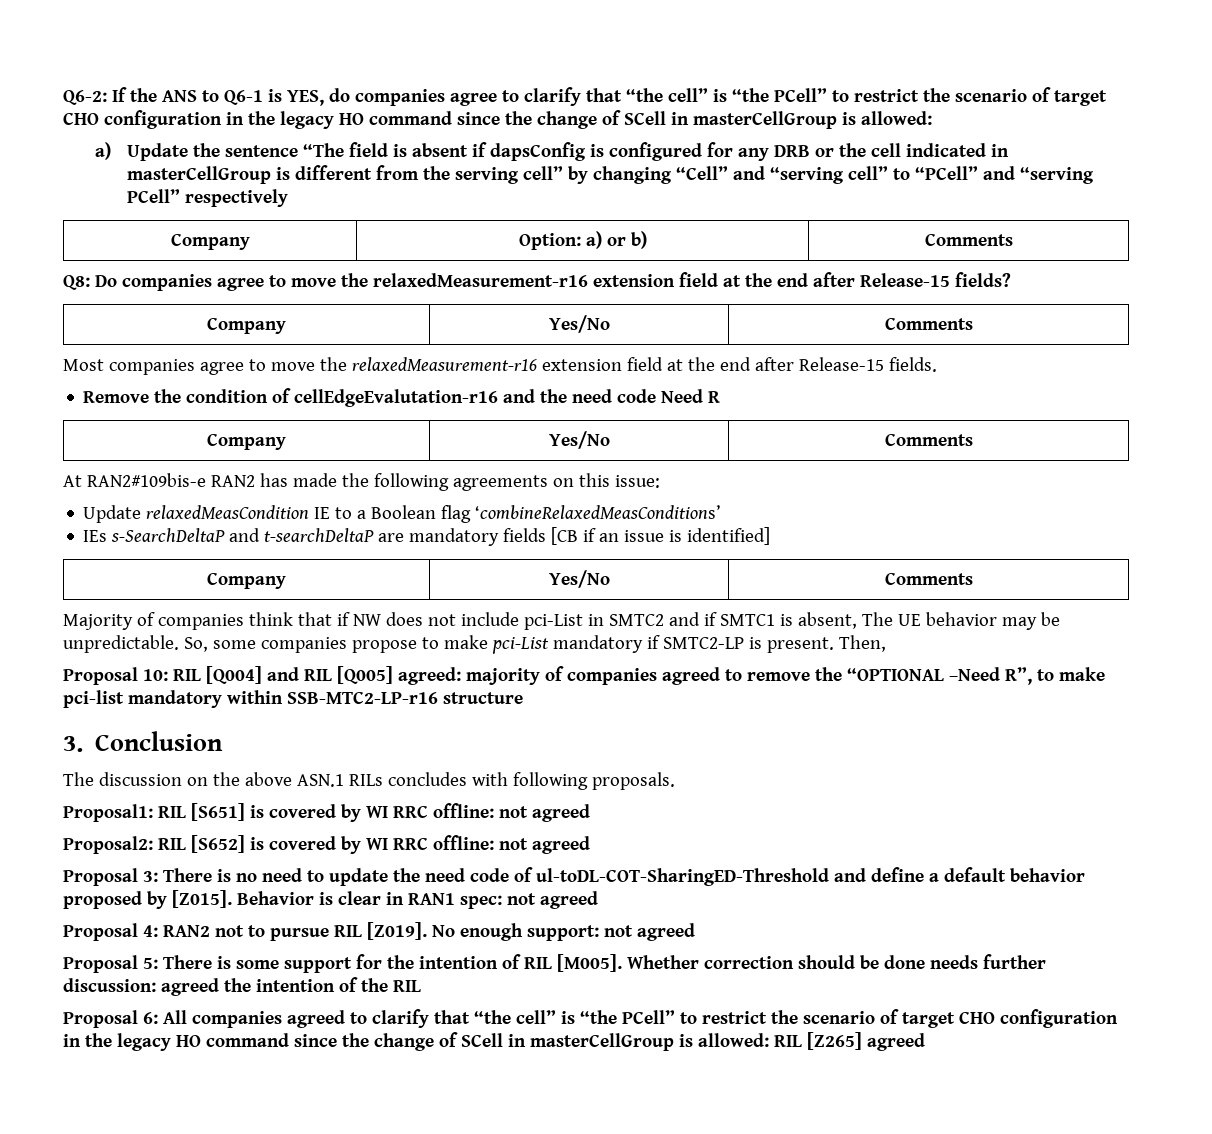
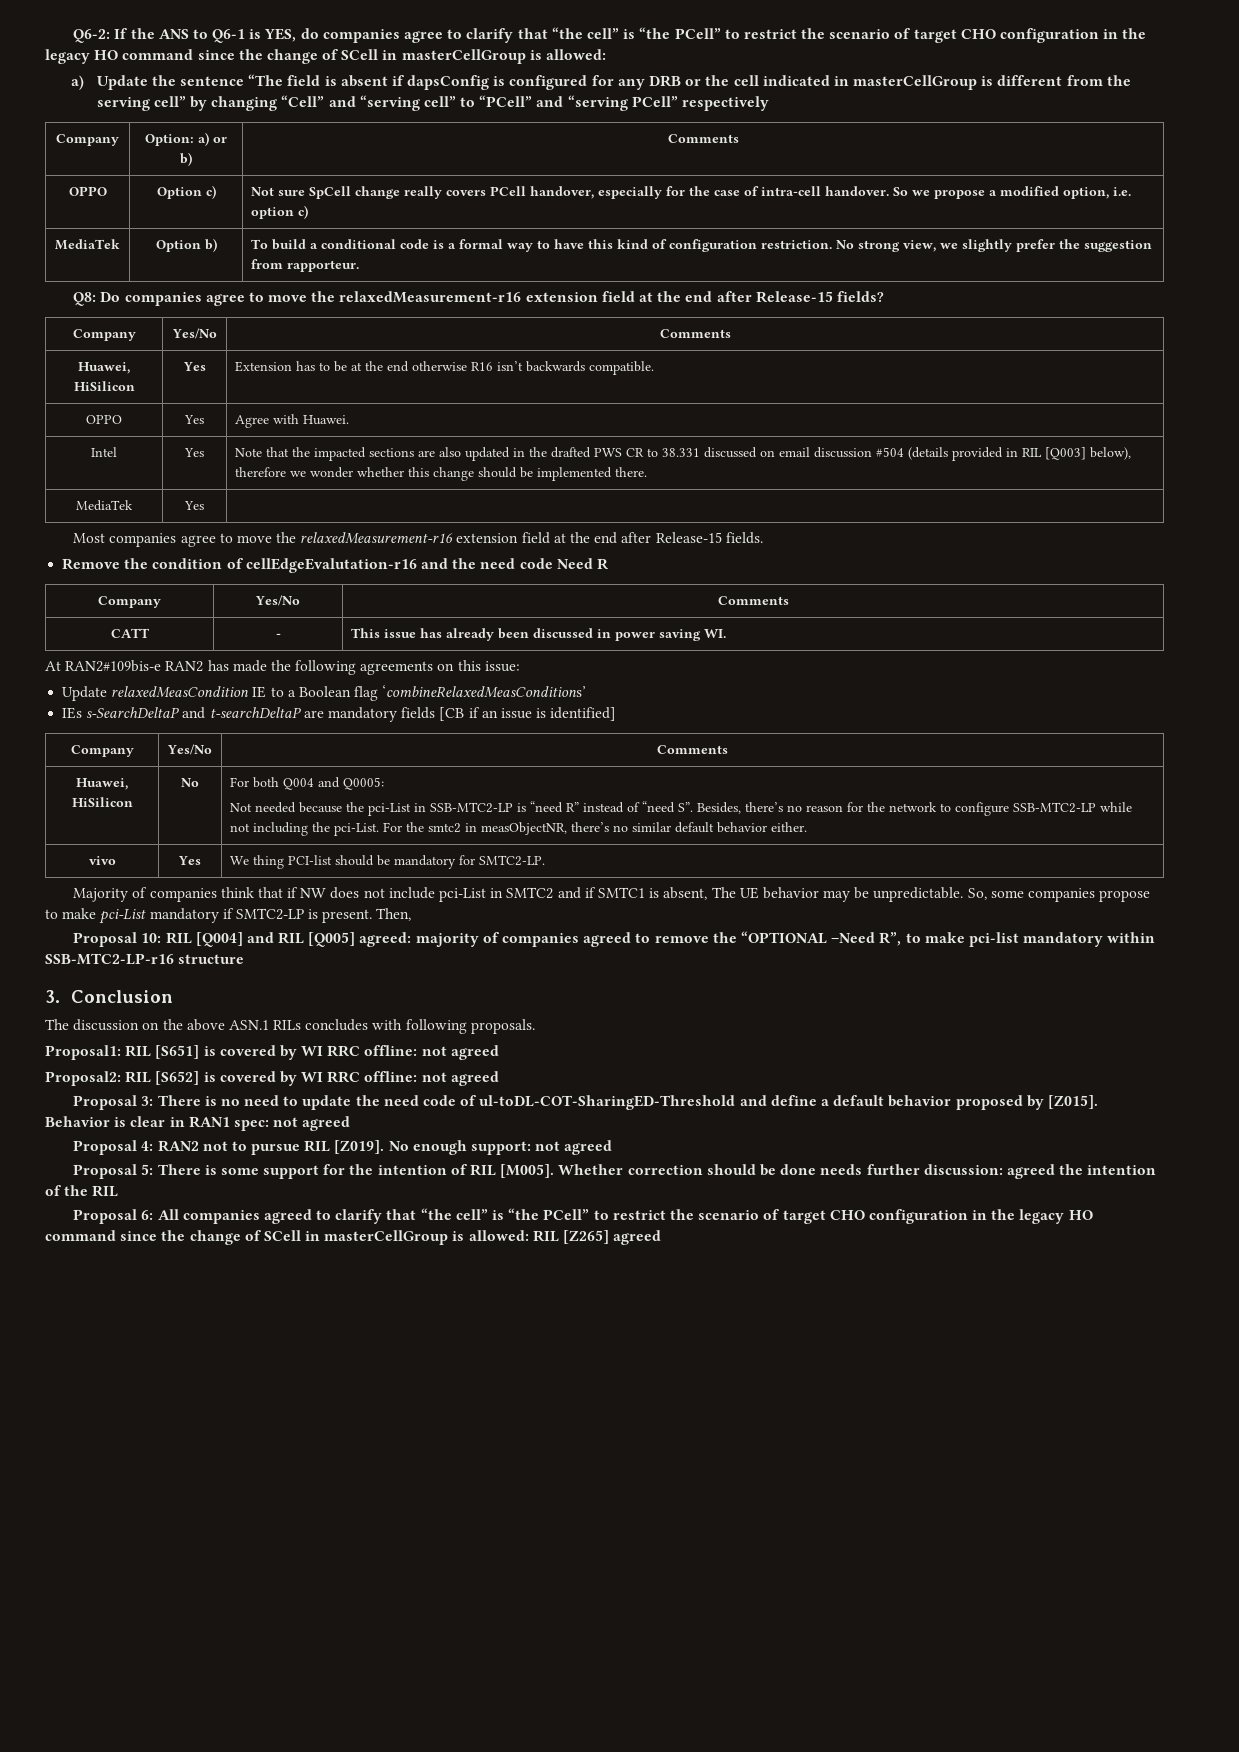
+ OPPO | Option c) | Not sure SpCell change really covers PCell handover, especially for the case of intra-cell handover. So we propose a modified option, i.e. option c)
+ MediaTek | Option b) | To build a conditional code is a formal way to have this kind of configuration restriction. No strong view, we slightly prefer the suggestion from rapporteur.
+ Huawei, HiSilicon | Yes | Extension has to be at the end otherwise R16 isn’t backwards compatible.
+ OPPO | Yes | Agree with Huawei.
+ Intel | Yes | Note that the impacted sections are also updated in the drafted PWS CR to 38.331 discussed on email discussion #504 (details provided in RIL [Q003] below), therefore we wonder whether this change should be implemented there.
+ MediaTek | Yes |
+ CATT | - | This issue has already been discussed in power saving WI.
+ Huawei, HiSilicon | No | For both Q004 and Q0005:
+ Not needed because the pci-List in SSB-MTC2-LP is “need R” instead of “need S”. Besides, there’s no reason for the network to configure SSB-MTC2-LP while not including the pci-List. For the smtc2 in measObjectNR, there’s no similar default behavior either.
+ vivo | Yes | We thing PCI-list should be mandatory for SMTC2-LP.

